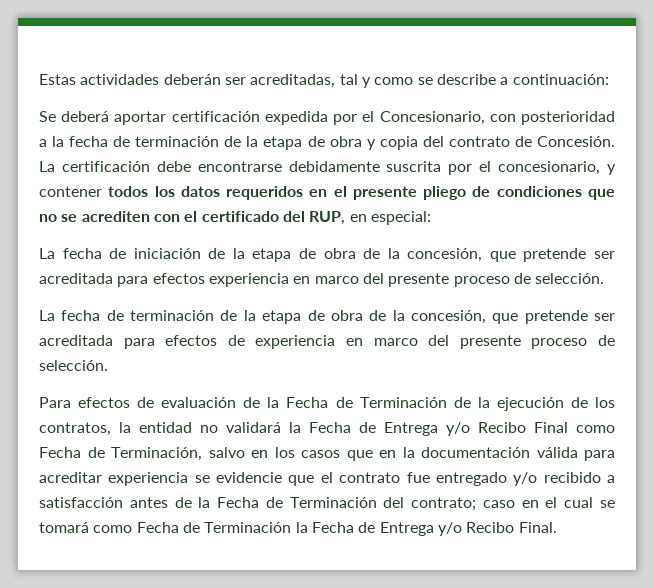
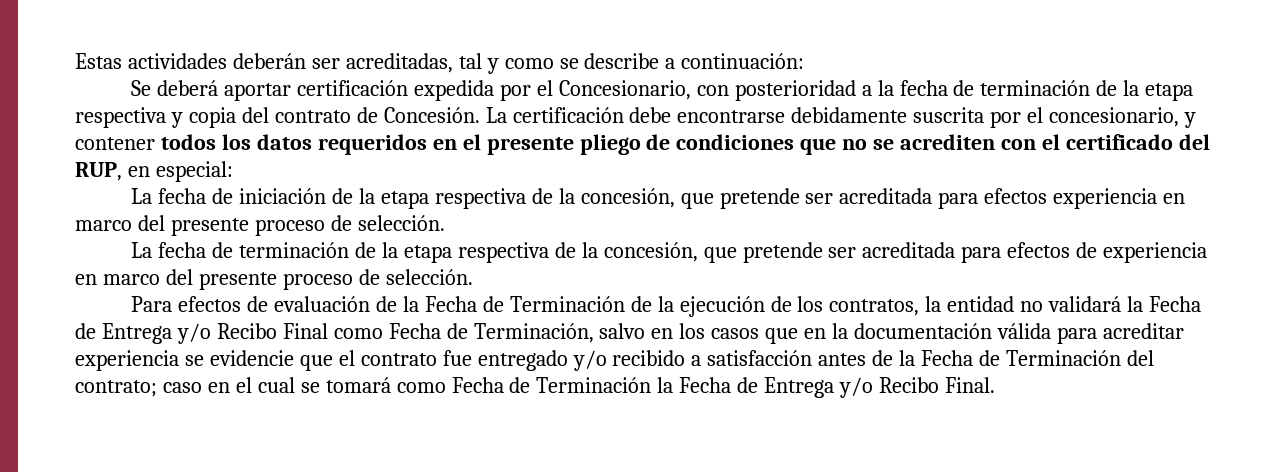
- Se deberá aportar certificación expedida por el Concesionario, con posterioridad a la fecha de terminación de la etapa de obra y copia del contrato de Concesión.
+ Se deberá aportar certificación expedida por el Concesionario, con posterioridad a la fecha de terminación de la etapa respectiva y copia del contrato de Concesión.
- La fecha de iniciación de la etapa de obra de la concesión, que pretende ser acreditada para efectos experiencia en marco del presente proceso de selección.
+ La fecha de iniciación de la etapa respectiva de la concesión, que pretende ser acreditada para efectos experiencia en marco del presente proceso de selección.
- La fecha de terminación de la etapa de obra de la concesión, que pretende ser acreditada para efectos de experiencia en marco del presente proceso de selección.
+ La fecha de terminación de la etapa respectiva de la concesión, que pretende ser acreditada para efectos de experiencia en marco del presente proceso de selección.

